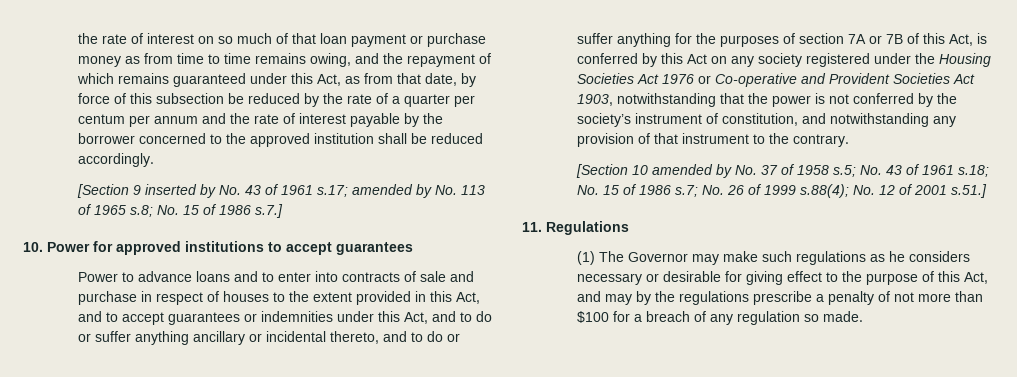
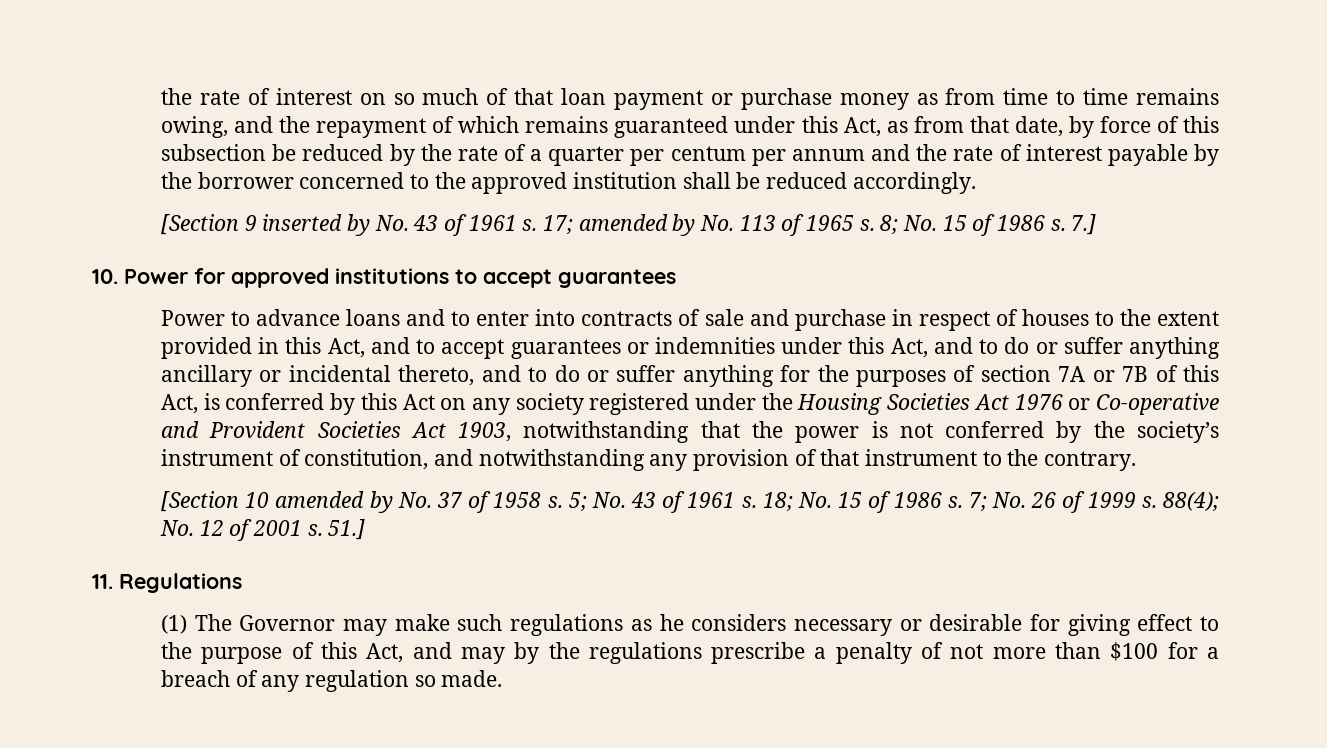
- [Section 9 inserted by No. 43 of 1961 s.17; amended by No. 113 of 1965 s.8; No. 15 of 1986 s.7.]
+ [Section 9 inserted by No. 43 of 1961 s. 17; amended by No. 113 of 1965 s. 8; No. 15 of 1986 s. 7.]
- [Section 10 amended by No. 37 of 1958 s.5; No. 43 of 1961 s.18; No. 15 of 1986 s.7; No. 26 of 1999 s.88(4); No. 12 of 2001 s.51.]
+ [Section 10 amended by No. 37 of 1958 s. 5; No. 43 of 1961 s. 18; No. 15 of 1986 s. 7; No. 26 of 1999 s. 88(4); No. 12 of 2001 s. 51.]

